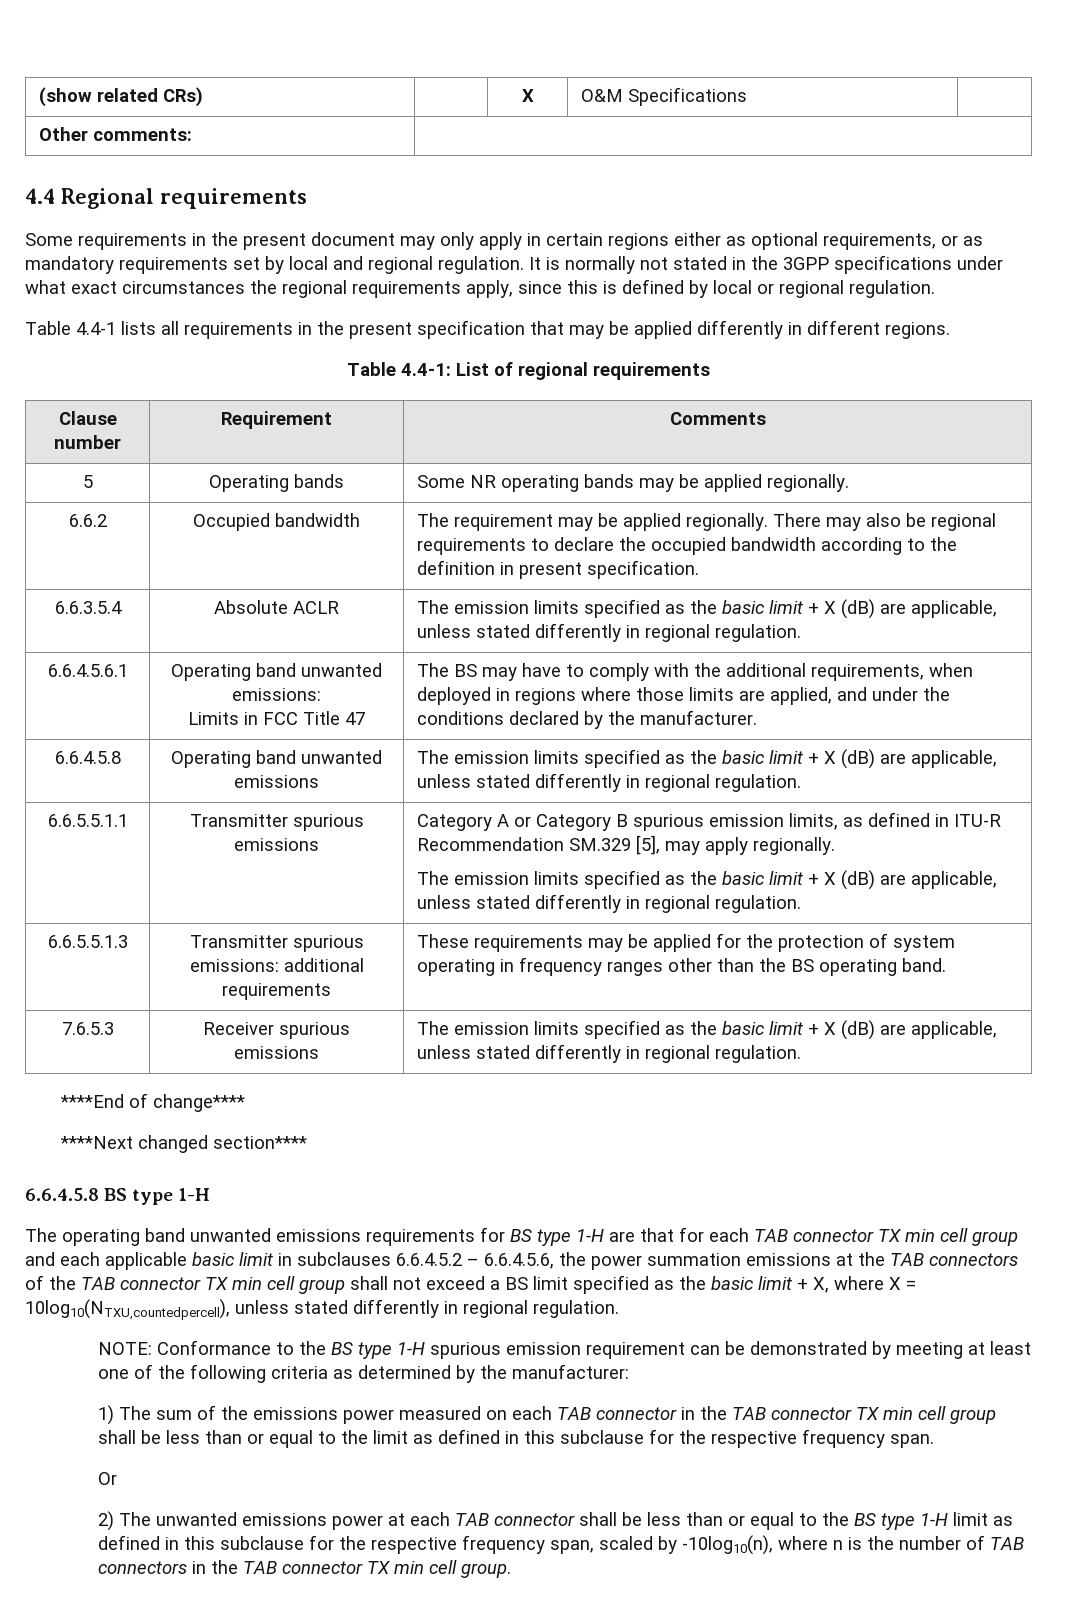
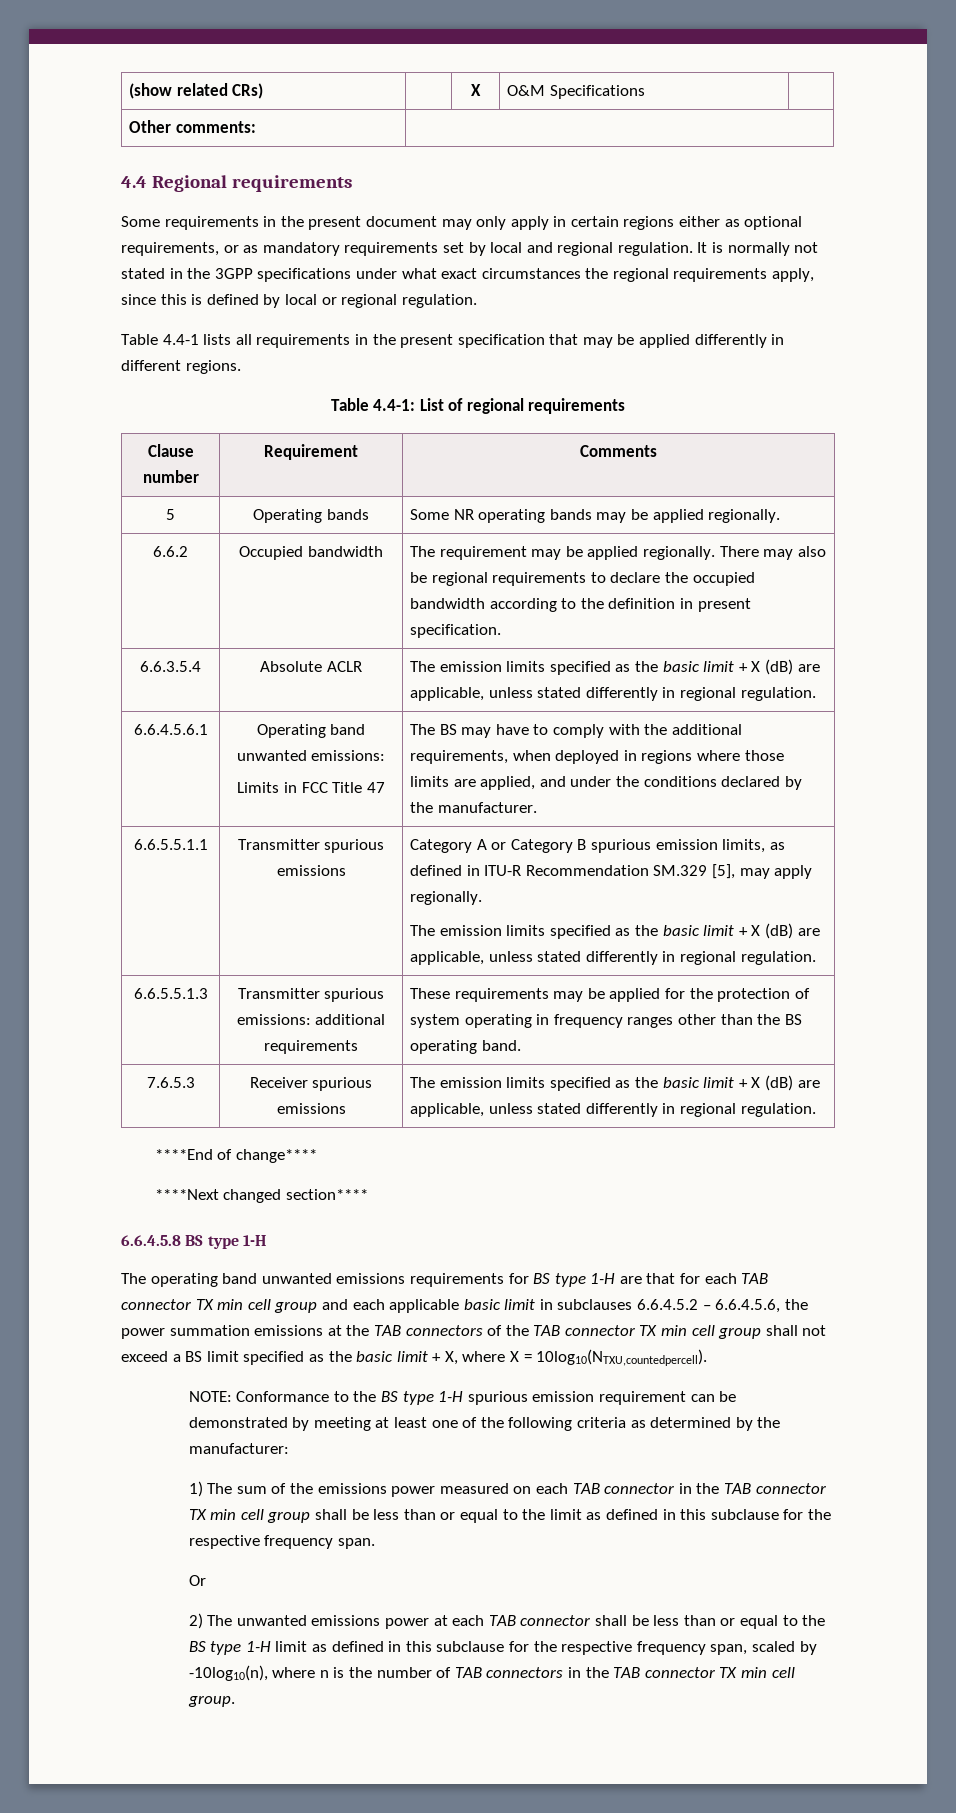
- 6.6.4.5.8 | Operating band unwanted emissions | The emission limits specified as the basic limit + X (dB) are applicable, unless stated differently in regional regulation.
- The operating band unwanted emissions requirements for BS type 1-H are that for each TAB connector TX min cell group and each applicable basic limit in subclauses 6.6.4.5.2 – 6.6.4.5.6, the power summation emissions at the TAB connectors of the TAB connector TX min cell group shall not exceed a BS limit specified as the basic limit + X, where X = 10log10(NTXU,countedpercell), unless stated differently in regional regulation.
+ The operating band unwanted emissions requirements for BS type 1-H are that for each TAB connector TX min cell group and each applicable basic limit in subclauses 6.6.4.5.2 – 6.6.4.5.6, the power summation emissions at the TAB connectors of the TAB connector TX min cell group shall not exceed a BS limit specified as the basic limit + X, where X = 10log10(NTXU,countedpercell).

